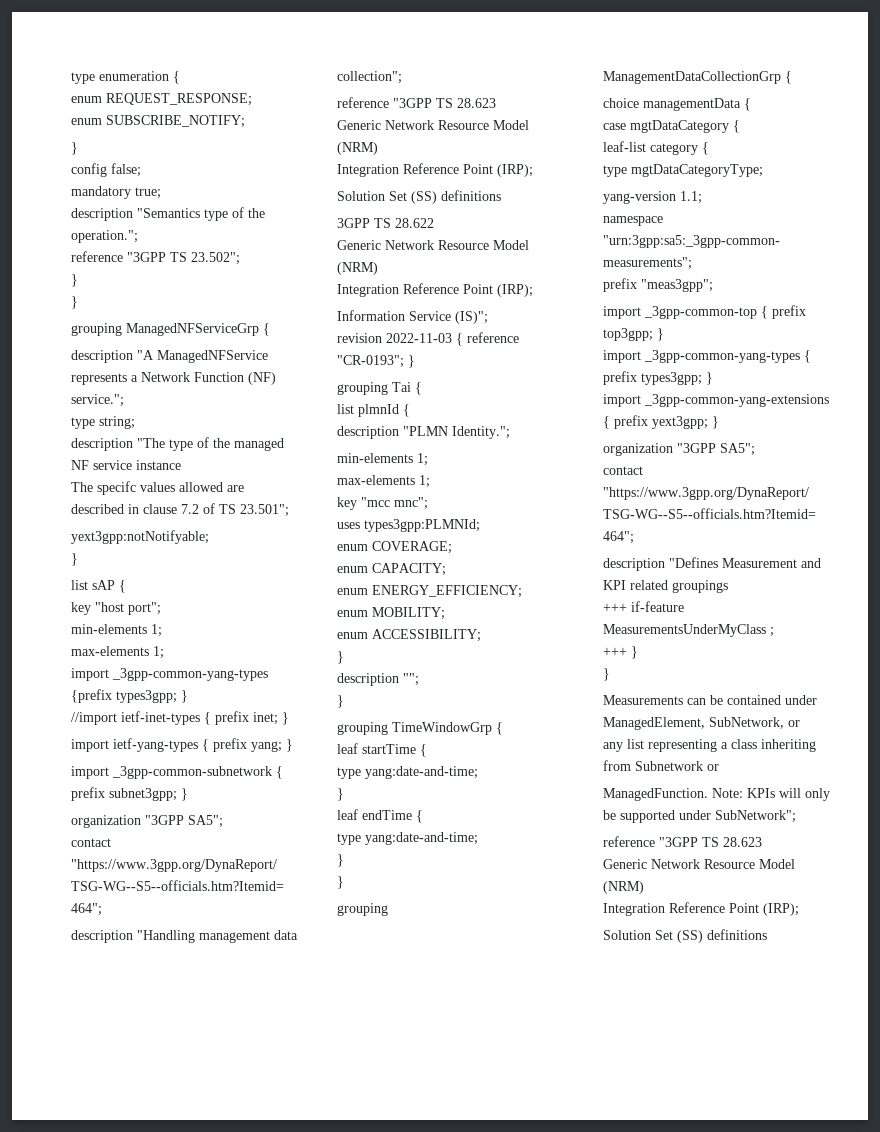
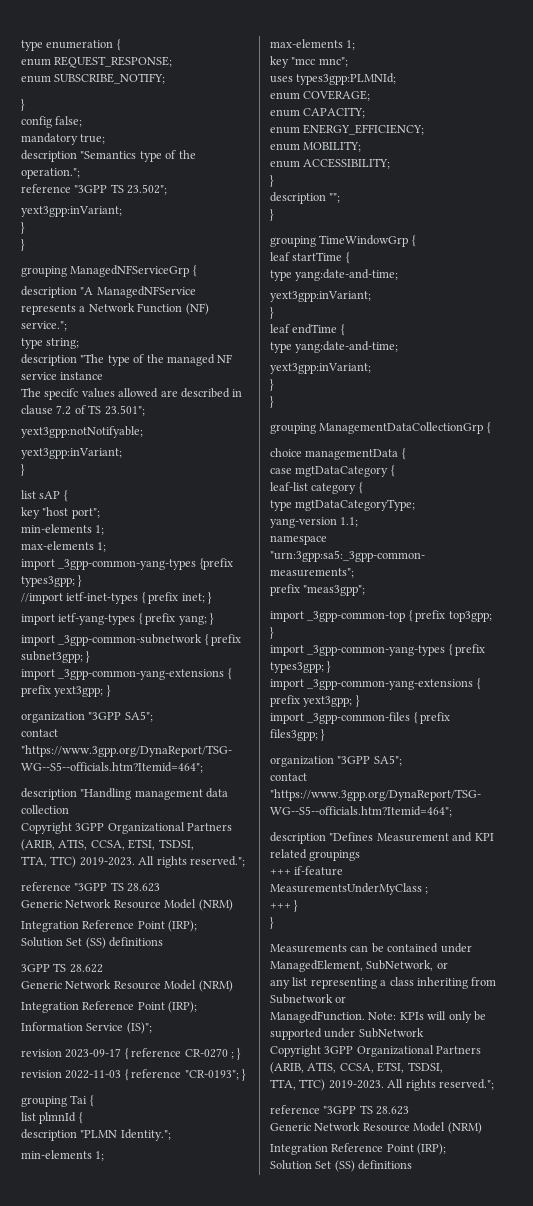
  reference "3GPP TS 23.502";
+ yext3gpp:inVariant;
  yext3gpp:notNotifyable;
+ yext3gpp:inVariant;
  import _3gpp-common-subnetwork { prefix subnet3gpp; }
+ import _3gpp-common-yang-extensions { prefix yext3gpp; }
- description "Handling management data collection";
+ description "Handling management data collection
+ Copyright 3GPP Organizational Partners (ARIB, ATIS, CCSA, ETSI, TSDSI,
+ TTA, TTC) 2019-2023. All rights reserved.";
+ revision 2023-09-17 { reference CR-0270 ; }
  leaf startTime {
  type yang:date-and-time;
+ yext3gpp:inVariant;
  leaf endTime {
  type yang:date-and-time;
+ yext3gpp:inVariant;
+ import _3gpp-common-files { prefix files3gpp; }
- Note: KPIs will only be supported under SubNetwork";
+ Note: KPIs will only be supported under SubNetwork
+ Copyright 3GPP Organizational Partners (ARIB, ATIS, CCSA, ETSI, TSDSI,
+ TTA, TTC) 2019-2023. All rights reserved.";

